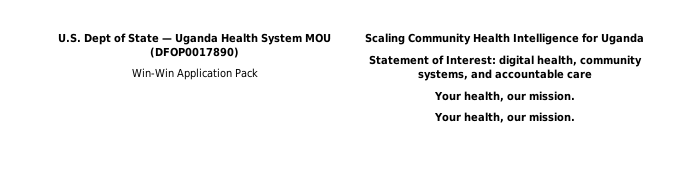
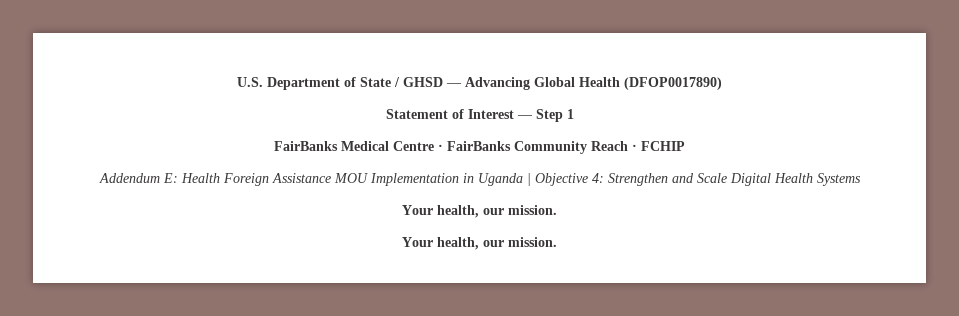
- U.S. Dept of State — Uganda Health System MOU (DFOP0017890)
- Win-Win Application Pack
- Scaling Community Health Intelligence for Uganda
- Statement of Interest: digital health, community systems, and accountable care
+ U.S. Department of State / GHSD — Advancing Global Health (DFOP0017890)
+ Statement of Interest — Step 1
+ FairBanks Medical Centre · FairBanks Community Reach · FCHIP
+ Addendum E: Health Foreign Assistance MOU Implementation in Uganda | Objective 4: Strengthen and Scale Digital Health Systems

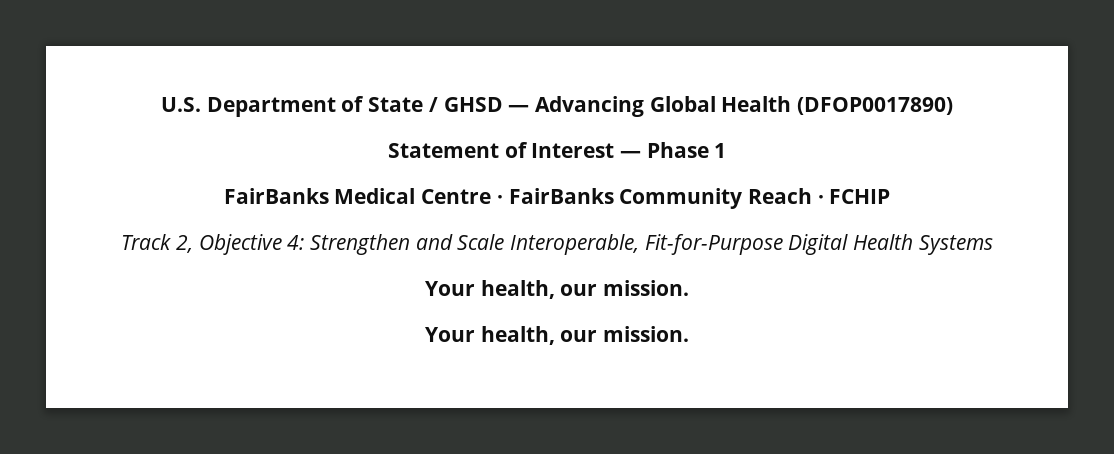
- Statement of Interest — Step 1
+ Statement of Interest — Phase 1
- Addendum E: Health Foreign Assistance MOU Implementation in Uganda | Objective 4: Strengthen and Scale Digital Health Systems
+ Track 2, Objective 4: Strengthen and Scale Interoperable, Fit-for-Purpose Digital Health Systems

